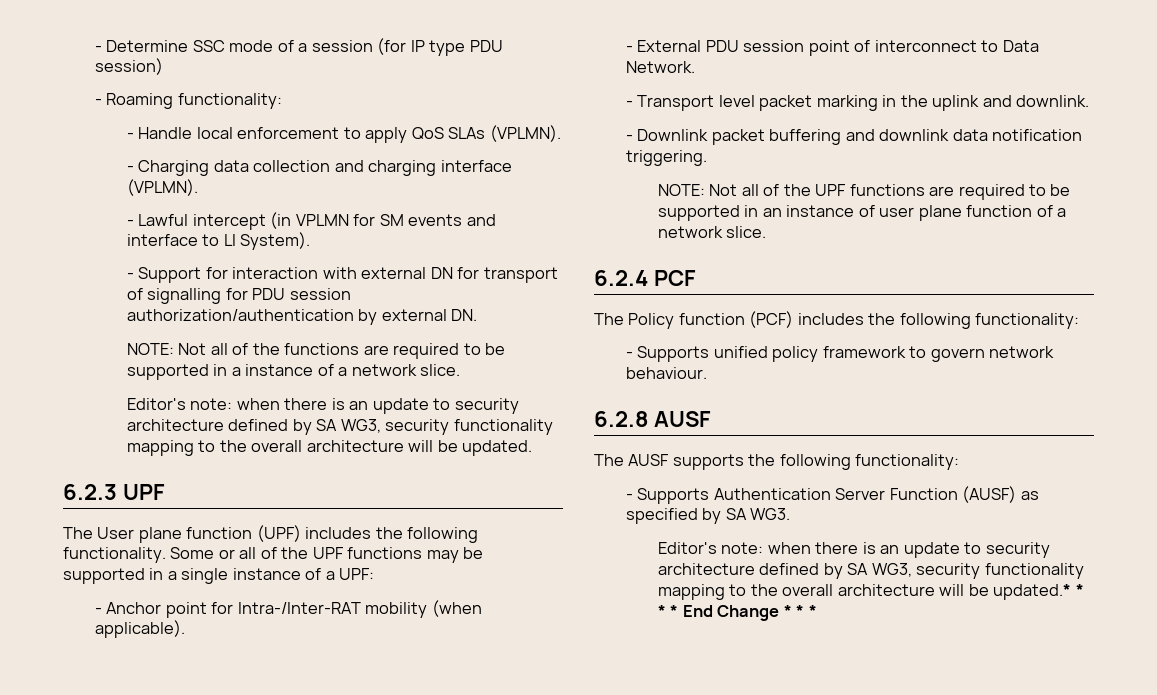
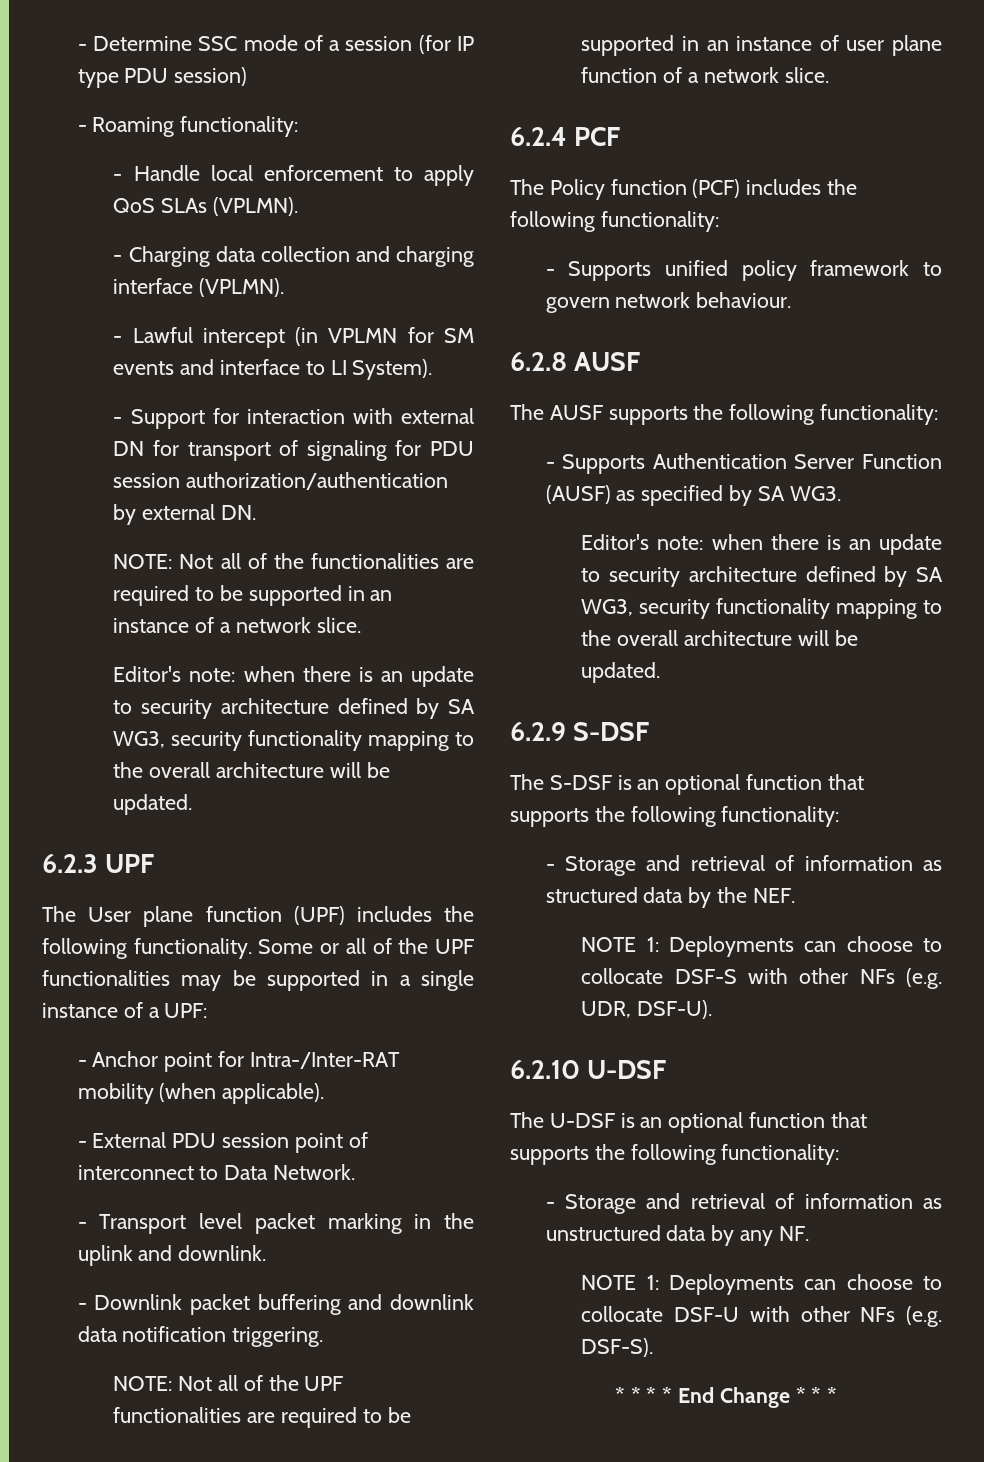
- - Support for interaction with external DN for transport of signalling for PDU session authorization/authentication by external DN.
+ - Support for interaction with external DN for transport of signaling for PDU session authorization/authentication by external DN.
- NOTE: Not all of the functions are required to be supported in a instance of a network slice.
+ NOTE: Not all of the functionalities are required to be supported in an instance of a network slice.
- Some or all of the UPF functions may be supported in a single instance of a UPF:
+ Some or all of the UPF functionalities may be supported in a single instance of a UPF:
- NOTE: Not all of the UPF functions are required to be supported in an instance of user plane function of a network slice.
+ NOTE: Not all of the UPF functionalities are required to be supported in an instance of user plane function of a network slice.
  - Supports Authentication Server Function (AUSF) as specified by SA WG3.
- Editor's note: when there is an update to security architecture defined by SA WG3, security functionality mapping to the overall architecture will be updated.* * * * End Change * * *
+ Editor's note: when there is an update to security architecture defined by SA WG3, security functionality mapping to the overall architecture will be updated.
+ 6.2.9 S-DSF
+ The S-DSF is an optional function that supports the following functionality:
+ - Storage and retrieval of information as structured data by the NEF.
+ NOTE 1: Deployments can choose to collocate DSF-S with other NFs (e.g. UDR, DSF-U).
+ 6.2.10 U-DSF
+ The U-DSF is an optional function that supports the following functionality:
+ - Storage and retrieval of information as unstructured data by any NF.
+ NOTE 1: Deployments can choose to collocate DSF-U with other NFs (e.g. DSF-S).
+ * * * * End Change * * *

